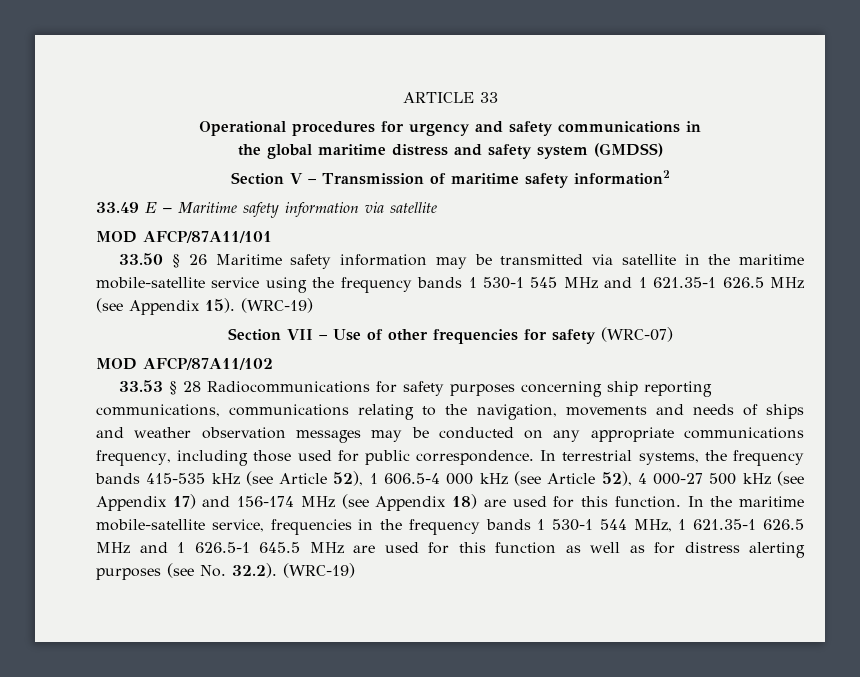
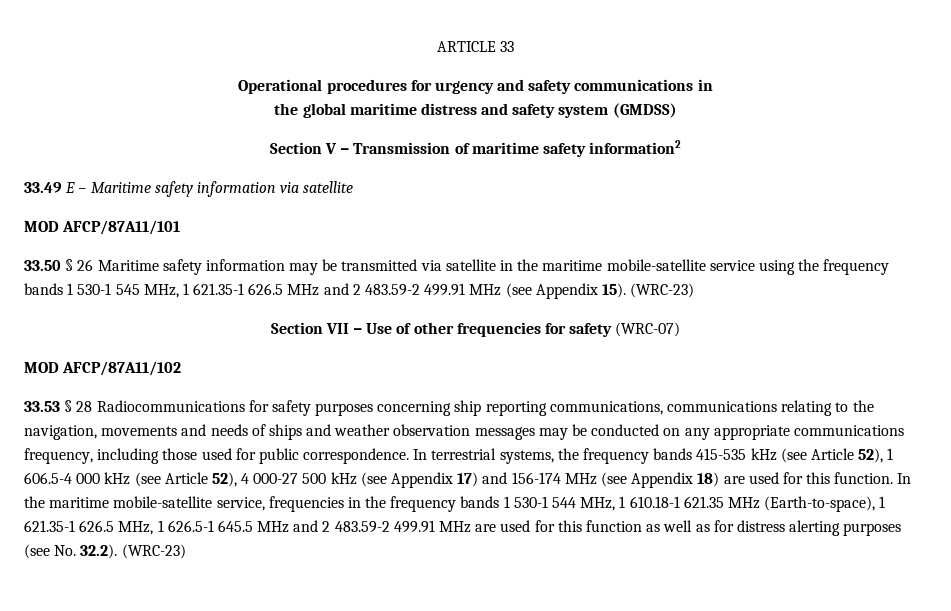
- 33.50 § 26 Maritime safety information may be transmitted via satellite in the maritime mobile-satellite service using the frequency bands 1 530-1 545 MHz and 1 621.35-1 626.5 MHz (see Appendix 15). (WRC-19)
+ 33.50 § 26 Maritime safety information may be transmitted via satellite in the maritime mobile-satellite service using the frequency bands 1 530-1 545 MHz, 1 621.35-1 626.5 MHz and 2 483.59-2 499.91 MHz (see Appendix 15). (WRC-23)
- In the maritime mobile-satellite service, frequencies in the frequency bands 1 530-1 544 MHz, 1 621.35-1 626.5 MHz and 1 626.5-1 645.5 MHz are used for this function as well as for distress alerting purposes (see No. 32.2). (WRC-19)
+ In the maritime mobile-satellite service, frequencies in the frequency bands 1 530-1 544 MHz, 1 610.18-1 621.35 MHz (Earth-to-space), 1 621.35-1 626.5 MHz, 1 626.5-1 645.5 MHz and 2 483.59-2 499.91 MHz are used for this function as well as for distress alerting purposes (see No. 32.2). (WRC-23)

